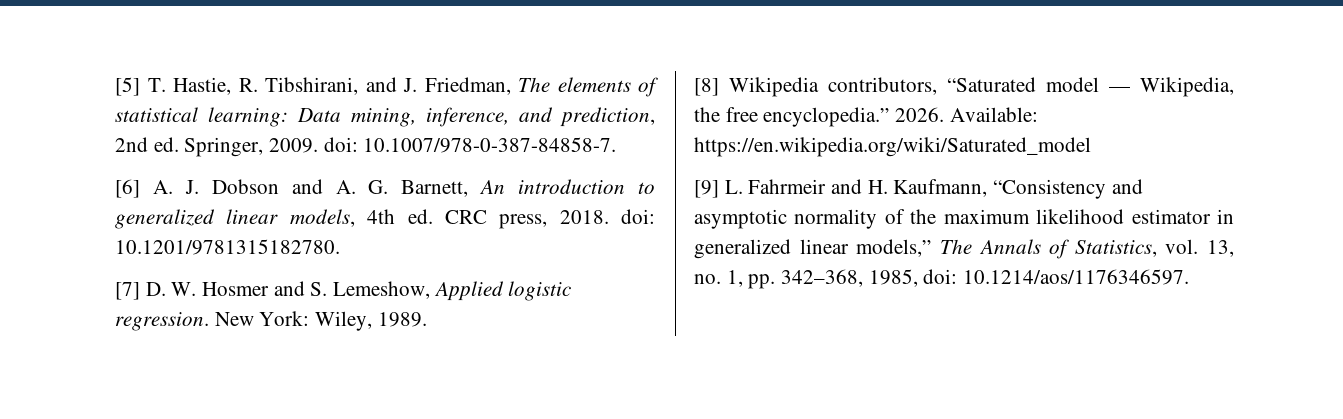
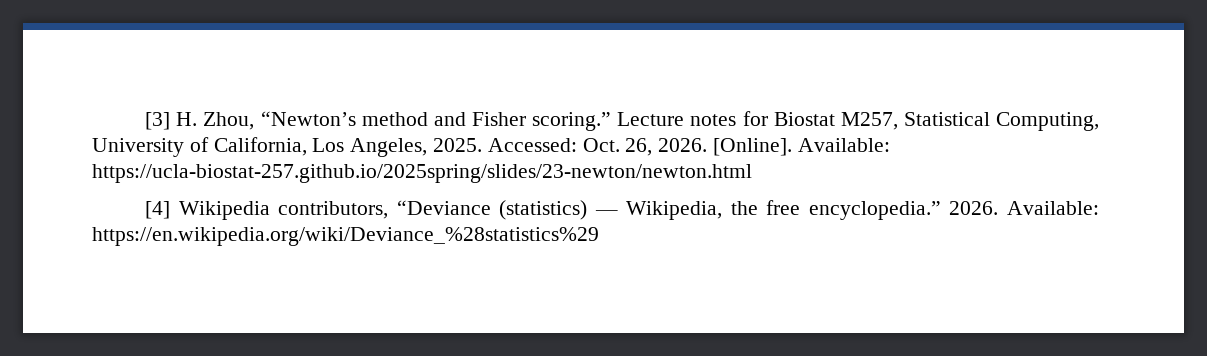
- [5] T. Hastie, R. Tibshirani, and J. Friedman, The elements of statistical learning: Data mining, inference, and prediction, 2nd ed. Springer, 2009. doi: 10.1007/978-0-387-84858-7.
- [6] A. J. Dobson and A. G. Barnett, An introduction to generalized linear models, 4th ed. CRC press, 2018. doi: 10.1201/9781315182780.
- [7] D. W. Hosmer and S. Lemeshow, Applied logistic regression. New York: Wiley, 1989.
- [8] Wikipedia contributors, “Saturated model — Wikipedia, the free encyclopedia.”
+ [3] H. Zhou, “Newton’s method and Fisher scoring.” Lecture notes for Biostat M257, Statistical Computing, University of California, Los Angeles, 2025. Accessed: Oct. 26, 2026. [Online]. Available: https://ucla-biostat-257.github.io/2025spring/slides/23-newton/newton.html
+ [4] Wikipedia contributors, “Deviance (statistics) — Wikipedia, the free encyclopedia.”
- Available: https://en.wikipedia.org/wiki/Saturated_model
- [9] L. Fahrmeir and H. Kaufmann, “Consistency and asymptotic normality of the maximum likelihood estimator in generalized linear models,” The Annals of Statistics, vol. 13, no. 1, pp. 342–368, 1985, doi: 10.1214/aos/1176346597.
+ Available: https://en.wikipedia.org/wiki/Deviance_%28statistics%29

